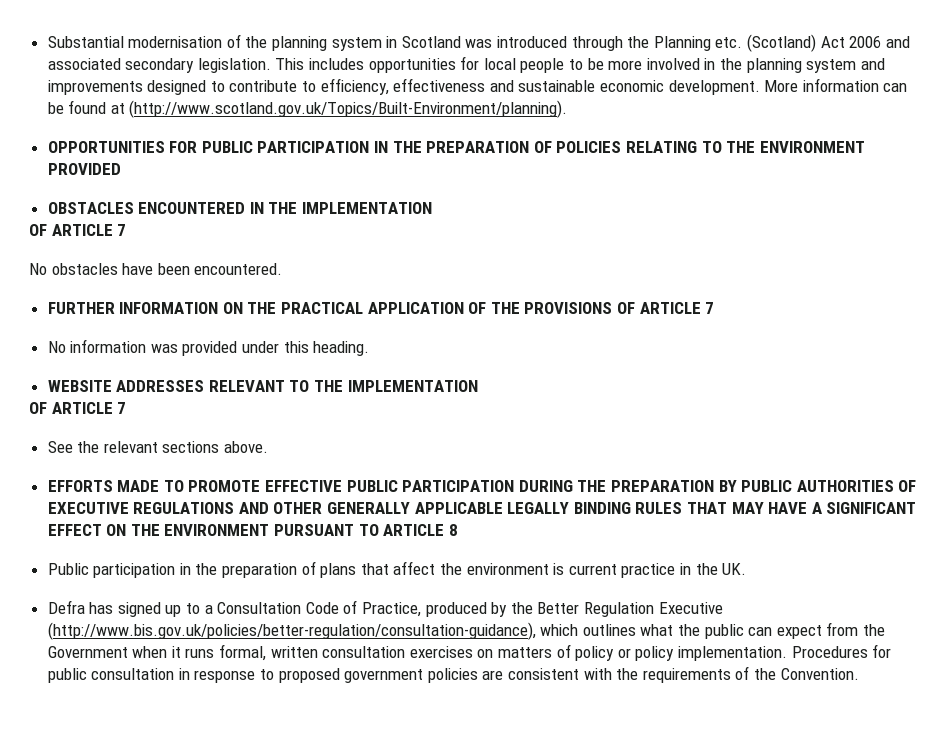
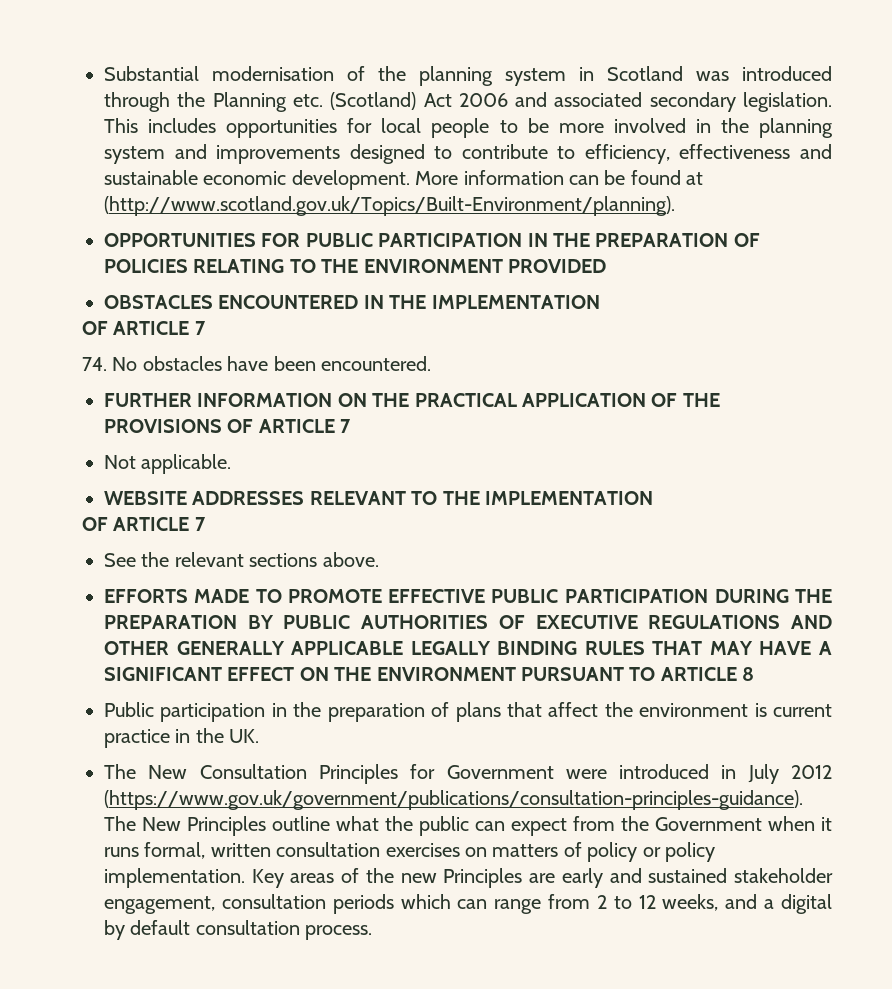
- No obstacles have been encountered.
+ 74. No obstacles have been encountered.
- No information was provided under this heading.
+ Not applicable.
- Defra has signed up to a Consultation Code of Practice, produced by the Better Regulation Executive (http://www.bis.gov.uk/policies/better-regulation/consultation-guidance), which outlines what the public can expect from the Government when it runs formal, written consultation exercises on matters of policy or policy implementation.
+ The New Consultation Principles for Government were introduced in July 2012 (https://www.gov.uk/government/publications/consultation-principles-guidance). The New Principles outline what the public can expect from the Government when it runs formal, written consultation exercises on matters of policy or policy implementation.
- Procedures for public consultation in response to proposed government policies are consistent with the requirements of the Convention.
+ Key areas of the new Principles are early and sustained stakeholder engagement, consultation periods which can range from 2 to 12 weeks, and a digital by default consultation process.

